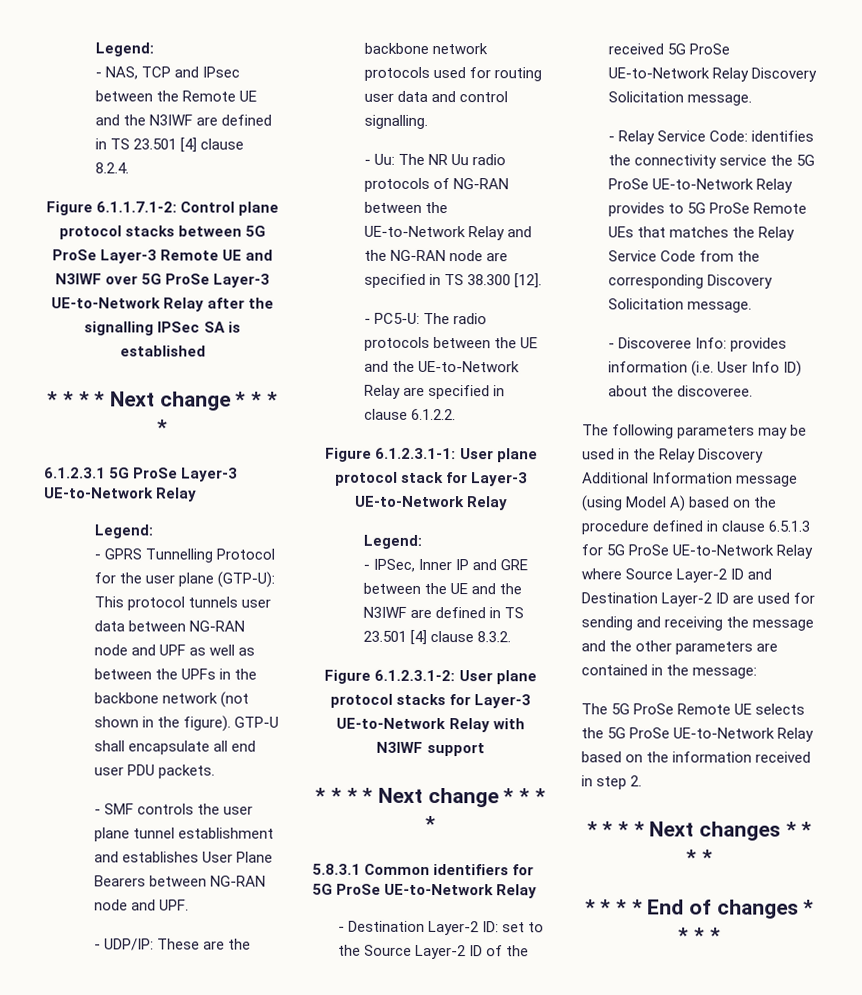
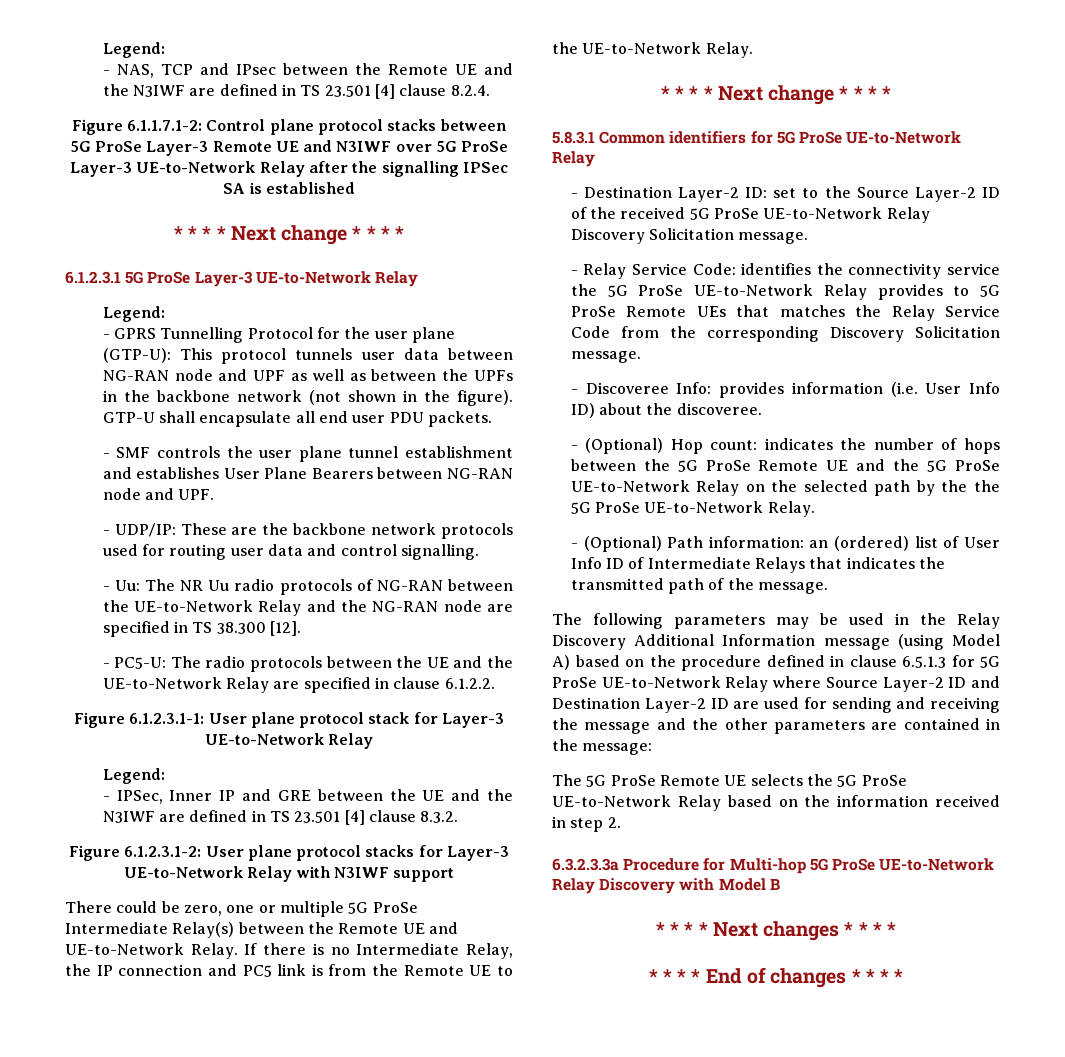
+ There could be zero, one or multiple 5G ProSe Intermediate Relay(s) between the Remote UE and UE-to-Network Relay. If there is no Intermediate Relay, the IP connection and PC5 link is from the Remote UE to the UE-to-Network Relay.
+ - (Optional) Hop count: indicates the number of hops between the 5G ProSe Remote UE and the 5G ProSe UE-to-Network Relay on the selected path by the the 5G ProSe UE-to-Network Relay.
+ - (Optional) Path information: an (ordered) list of User Info ID of Intermediate Relays that indicates the transmitted path of the message.
+ 6.3.2.3.3a Procedure for Multi-hop 5G ProSe UE-to-Network Relay Discovery with Model B

